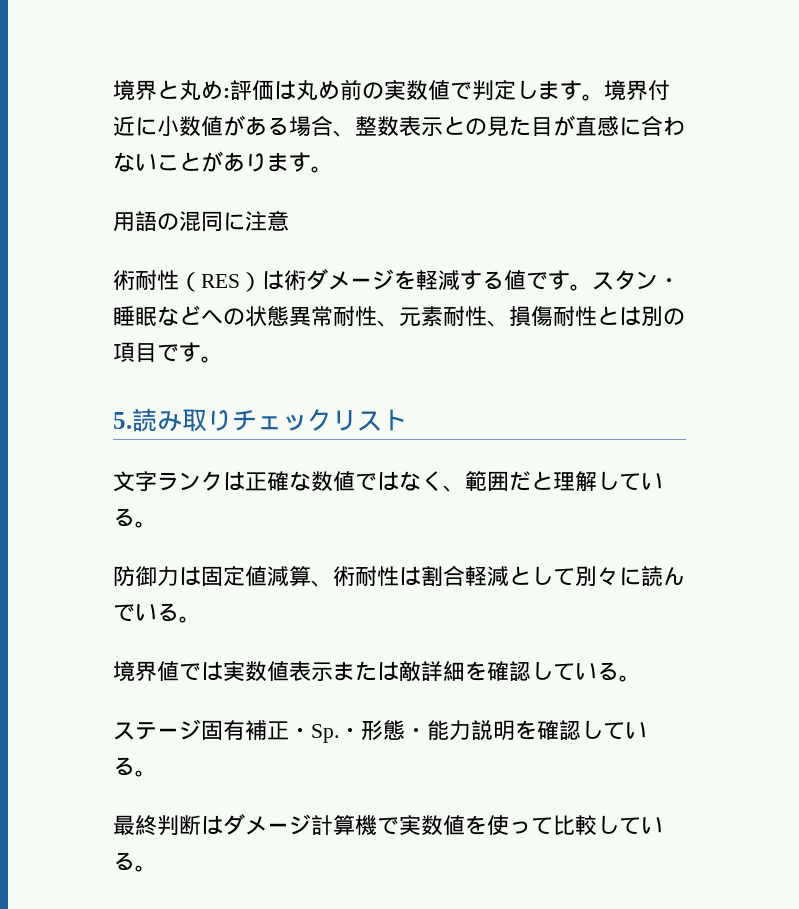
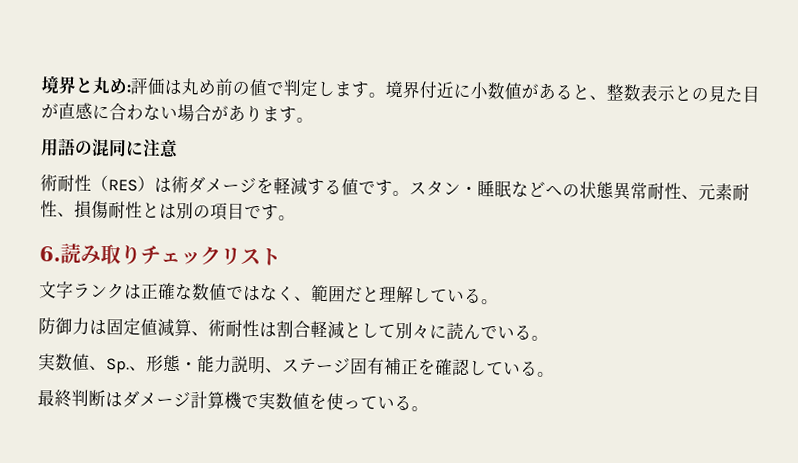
- 境界と丸め:評価は丸め前の実数値で判定します。
+ 境界と丸め:評価は丸め前の値で判定します。
- 境界付近に小数値がある場合、整数表示との見た目が直感に合わないことがあります。
+ 境界付近に小数値があると、整数表示との見た目が直感に合わない場合があります。
- 5.読み取りチェックリスト
+ 6.読み取りチェックリスト
- 境界値では実数値表示または敵詳細を確認している。
- ステージ固有補正・Sp.・形態・能力説明を確認している。
+ 実数値、Sp.、形態・能力説明、ステージ固有補正を確認している。
- 最終判断はダメージ計算機で実数値を使って比較している。
+ 最終判断はダメージ計算機で実数値を使っている。

